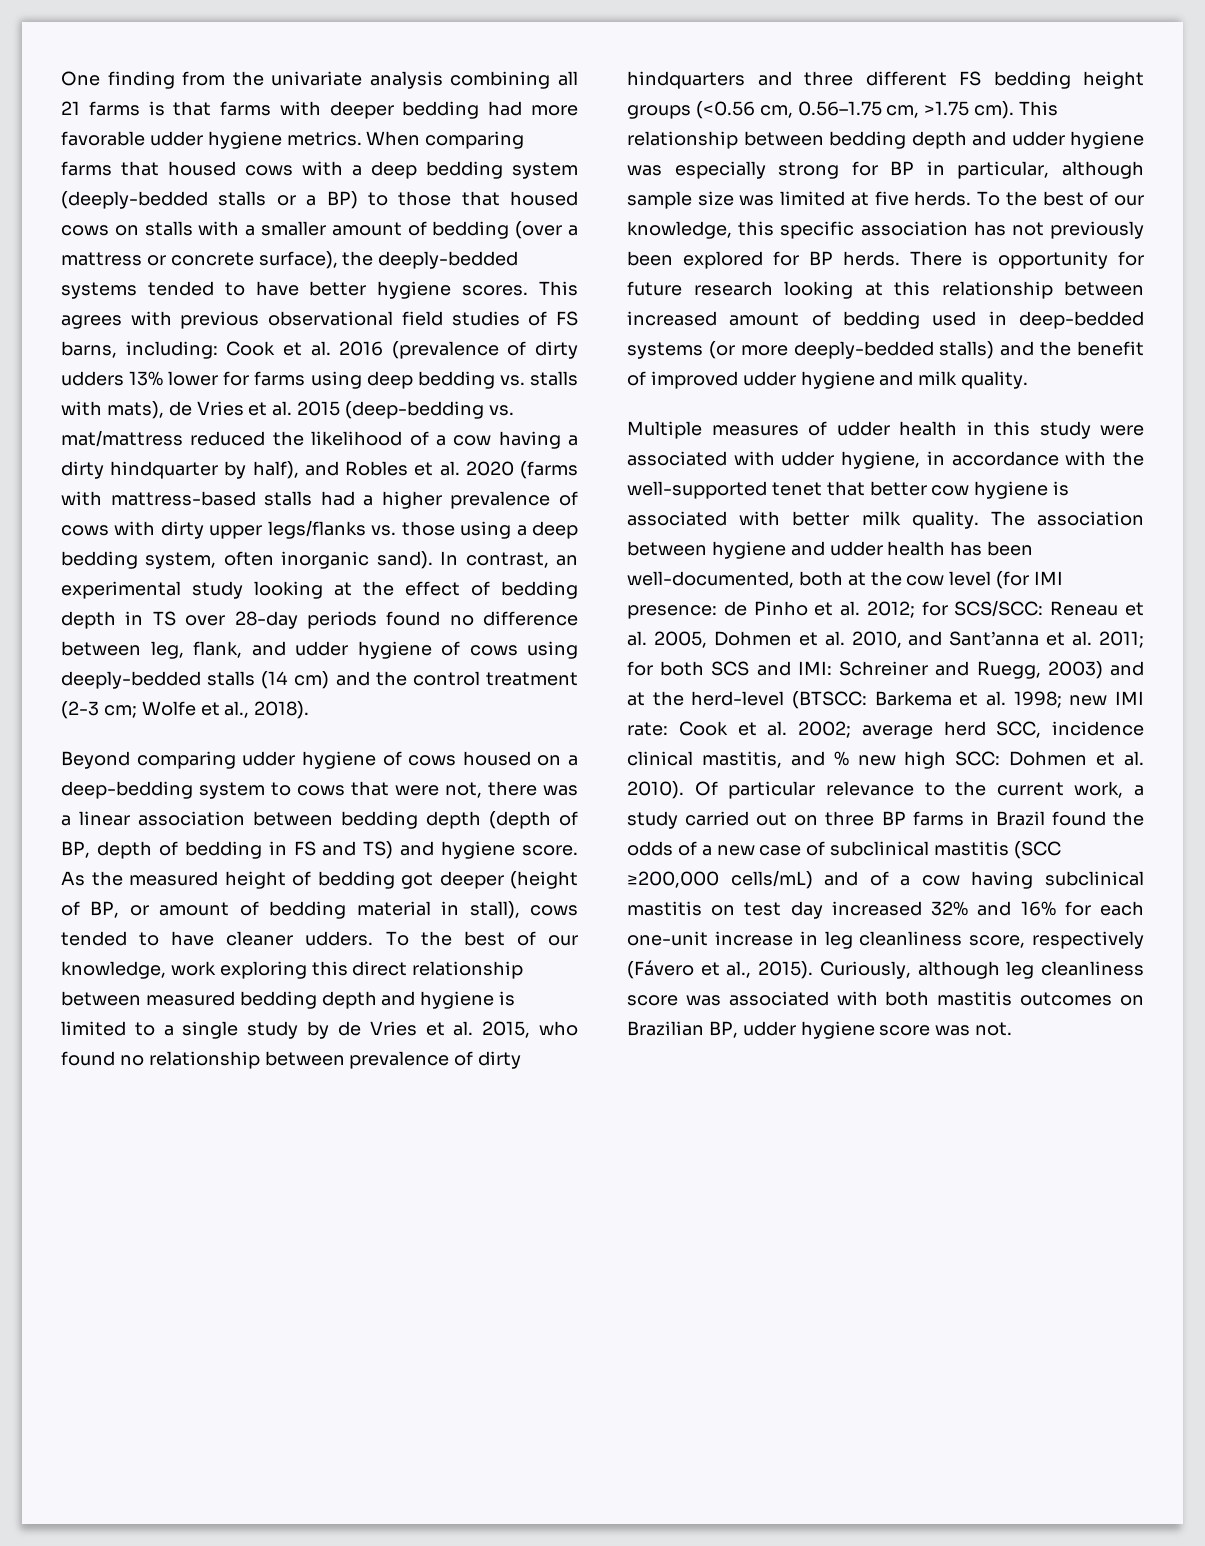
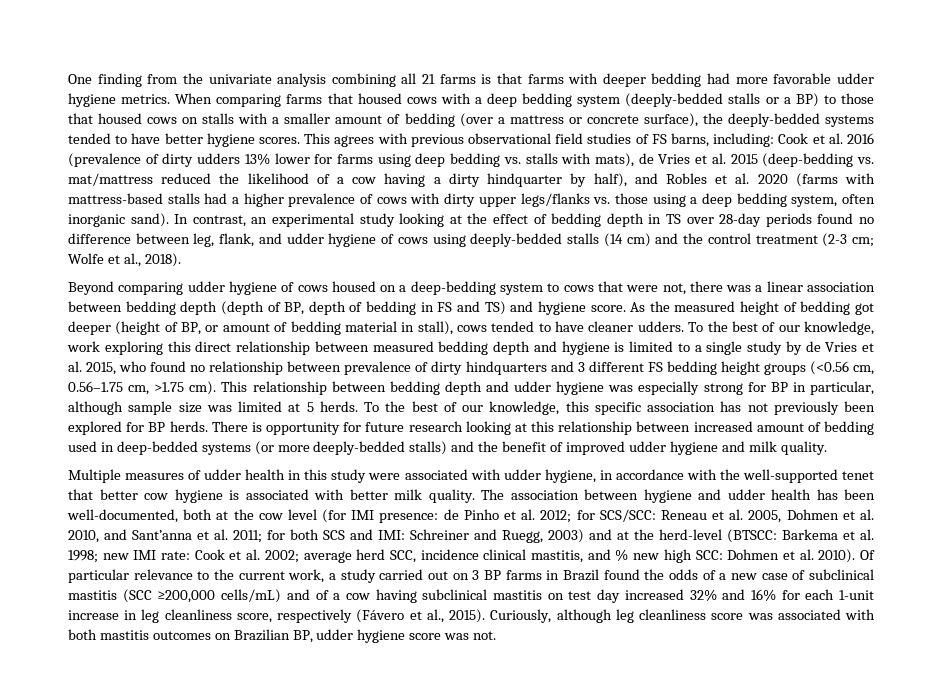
- To the best of our knowledge, work exploring this direct relationship between measured bedding depth and hygiene is limited to a single study by de Vries et al. 2015, who found no relationship between prevalence of dirty hindquarters and three different FS bedding height groups (<0.56 cm, 0.56–1.75 cm, >1.75 cm).
+ To the best of our knowledge, work exploring this direct relationship between measured bedding depth and hygiene is limited to a single study by de Vries et al. 2015, who found no relationship between prevalence of dirty hindquarters and 3 different FS bedding height groups (<0.56 cm, 0.56–1.75 cm, >1.75 cm).
- This relationship between bedding depth and udder hygiene was especially strong for BP in particular, although sample size was limited at five herds.
+ This relationship between bedding depth and udder hygiene was especially strong for BP in particular, although sample size was limited at 5 herds.
- Of particular relevance to the current work, a study carried out on three BP farms in Brazil found the odds of a new case of subclinical mastitis (SCC ≥200,000 cells/mL) and of a cow having subclinical mastitis on test day increased 32% and 16% for each one-unit increase in leg cleanliness score, respectively (Fávero et al., 2015).
+ Of particular relevance to the current work, a study carried out on 3 BP farms in Brazil found the odds of a new case of subclinical mastitis (SCC ≥200,000 cells/mL) and of a cow having subclinical mastitis on test day increased 32% and 16% for each 1-unit increase in leg cleanliness score, respectively (Fávero et al., 2015).

